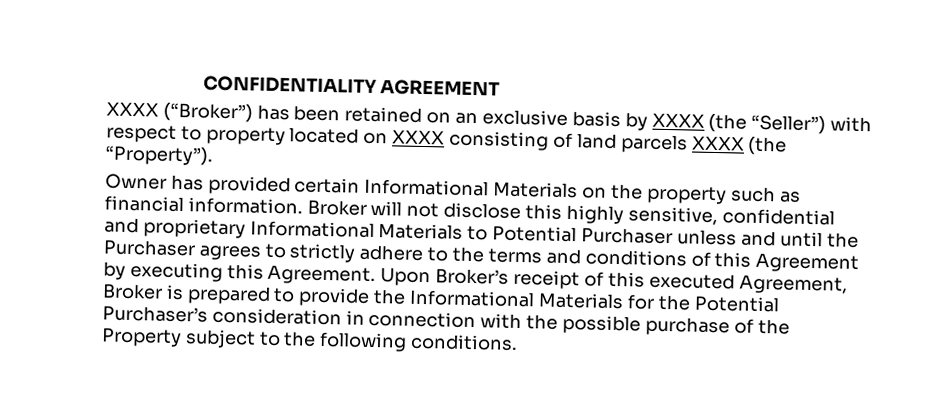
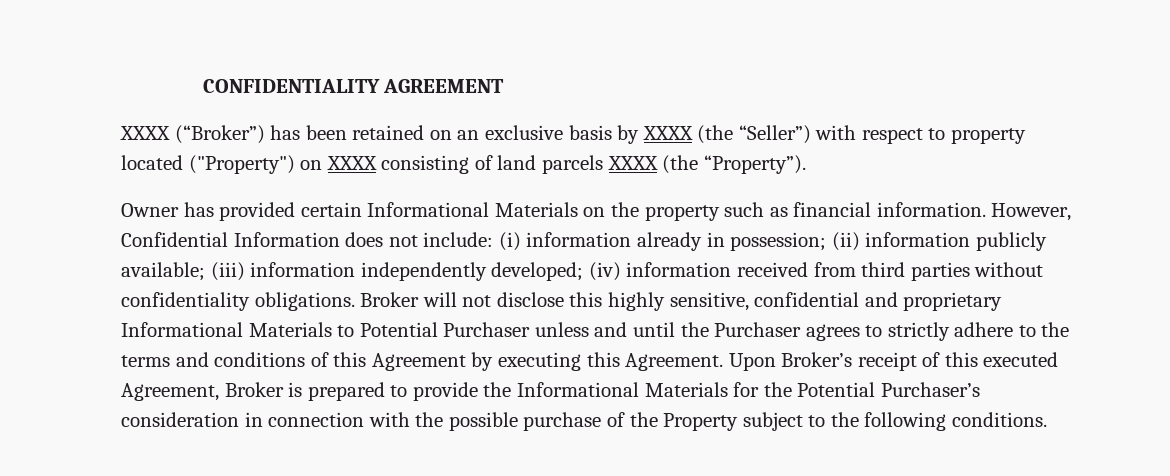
- XXXX (“Broker”) has been retained on an exclusive basis by XXXX (the “Seller”) with respect to property located on XXXX consisting of land parcels XXXX (the “Property”).
+ XXXX (“Broker”) has been retained on an exclusive basis by XXXX (the “Seller”) with respect to property located ("Property") on XXXX consisting of land parcels XXXX (the “Property”).
+ However, Confidential Information does not include: (i) information already in possession; (ii) information publicly available; (iii) information independently developed; (iv) information received from third parties without confidentiality obligations.

